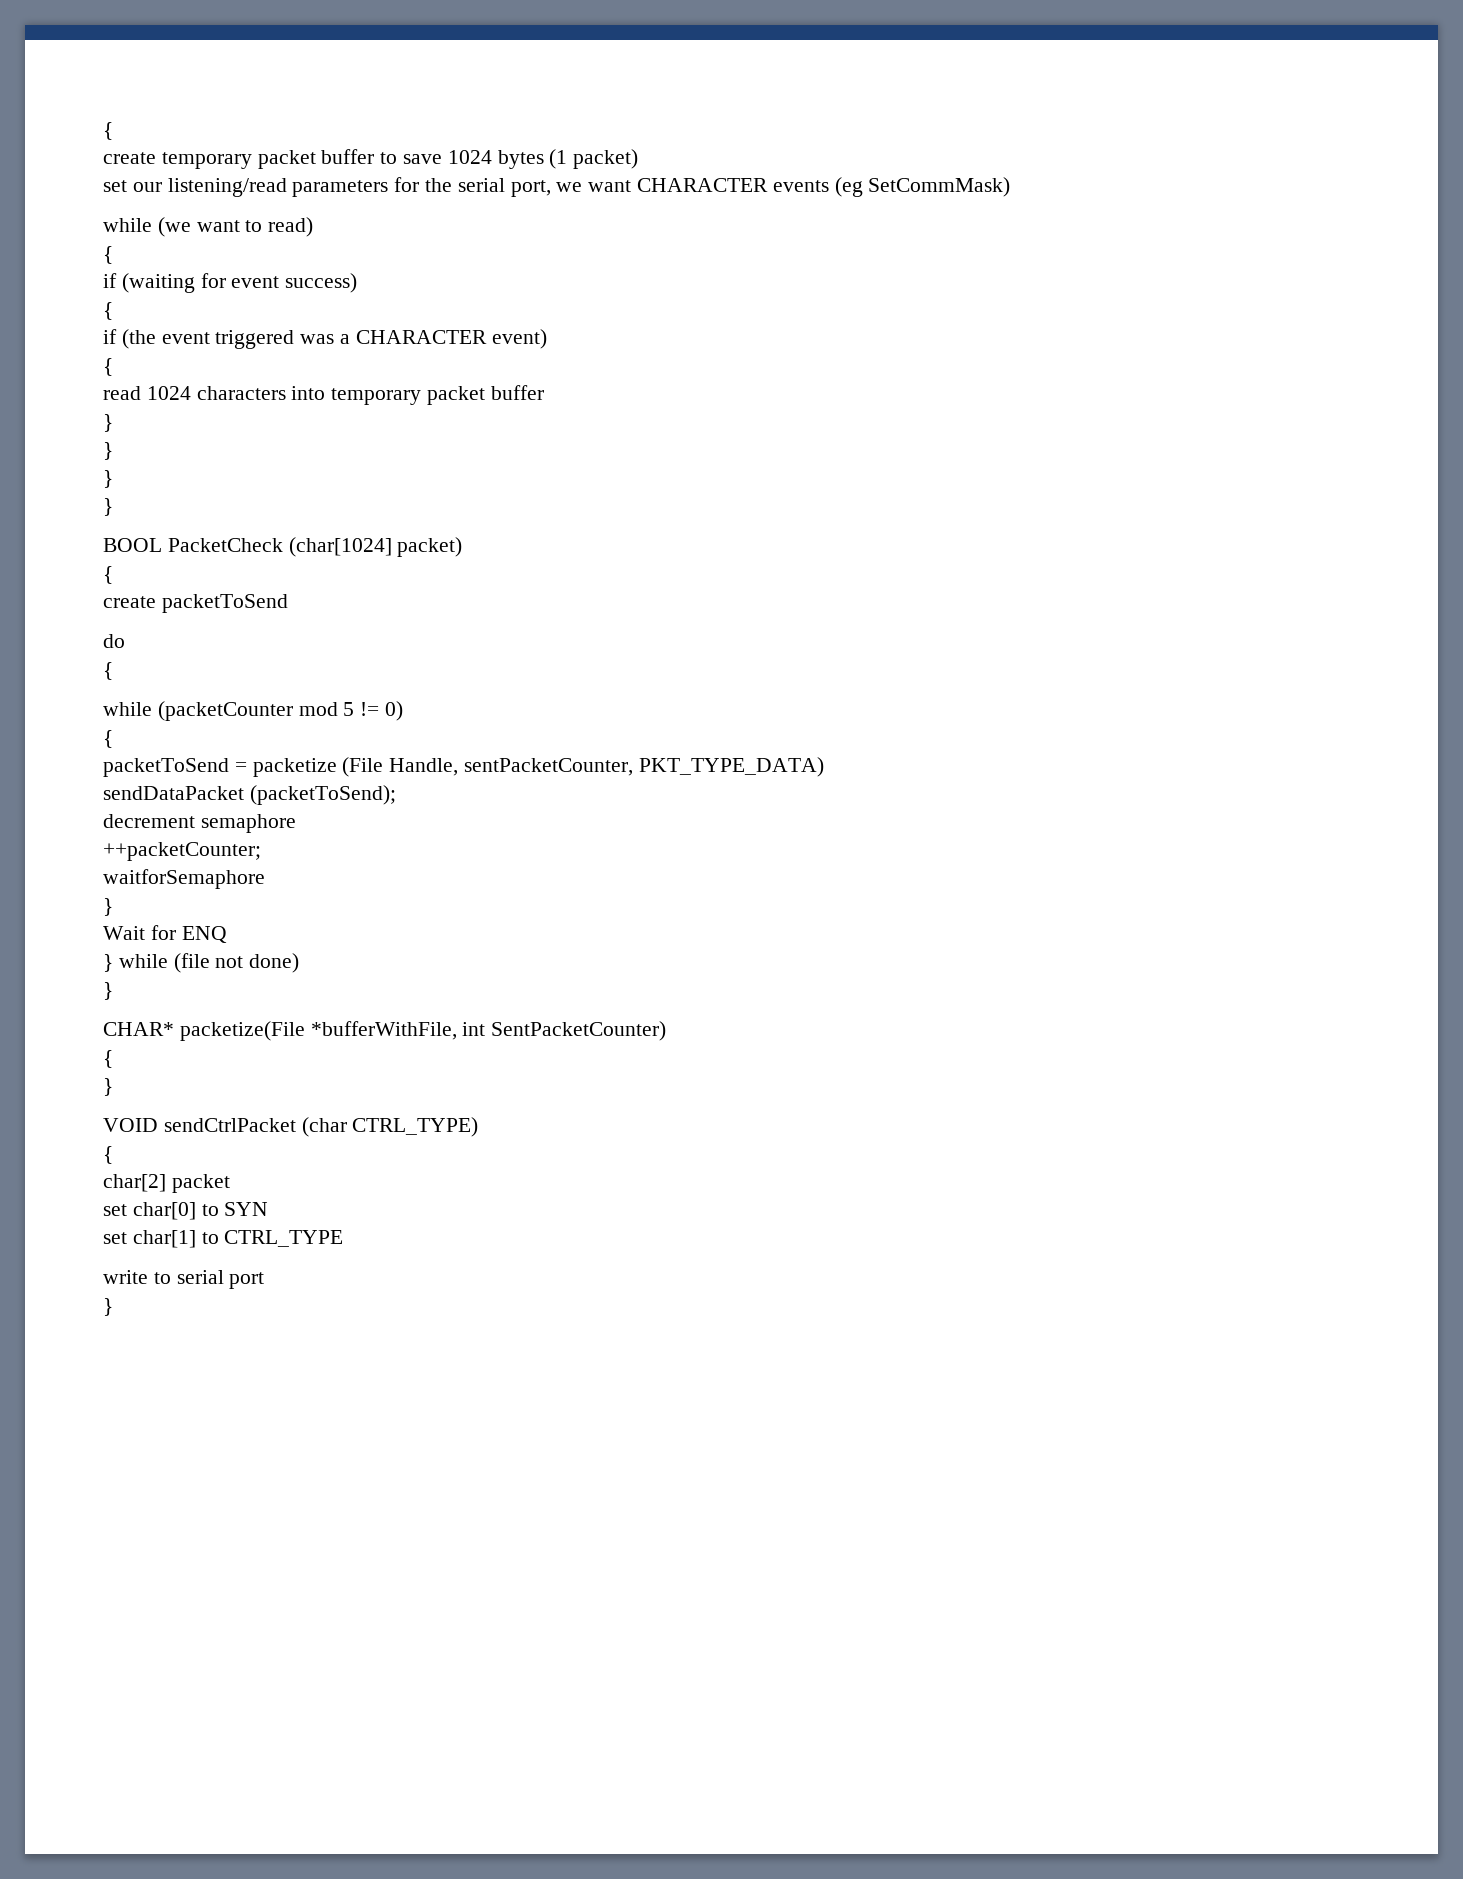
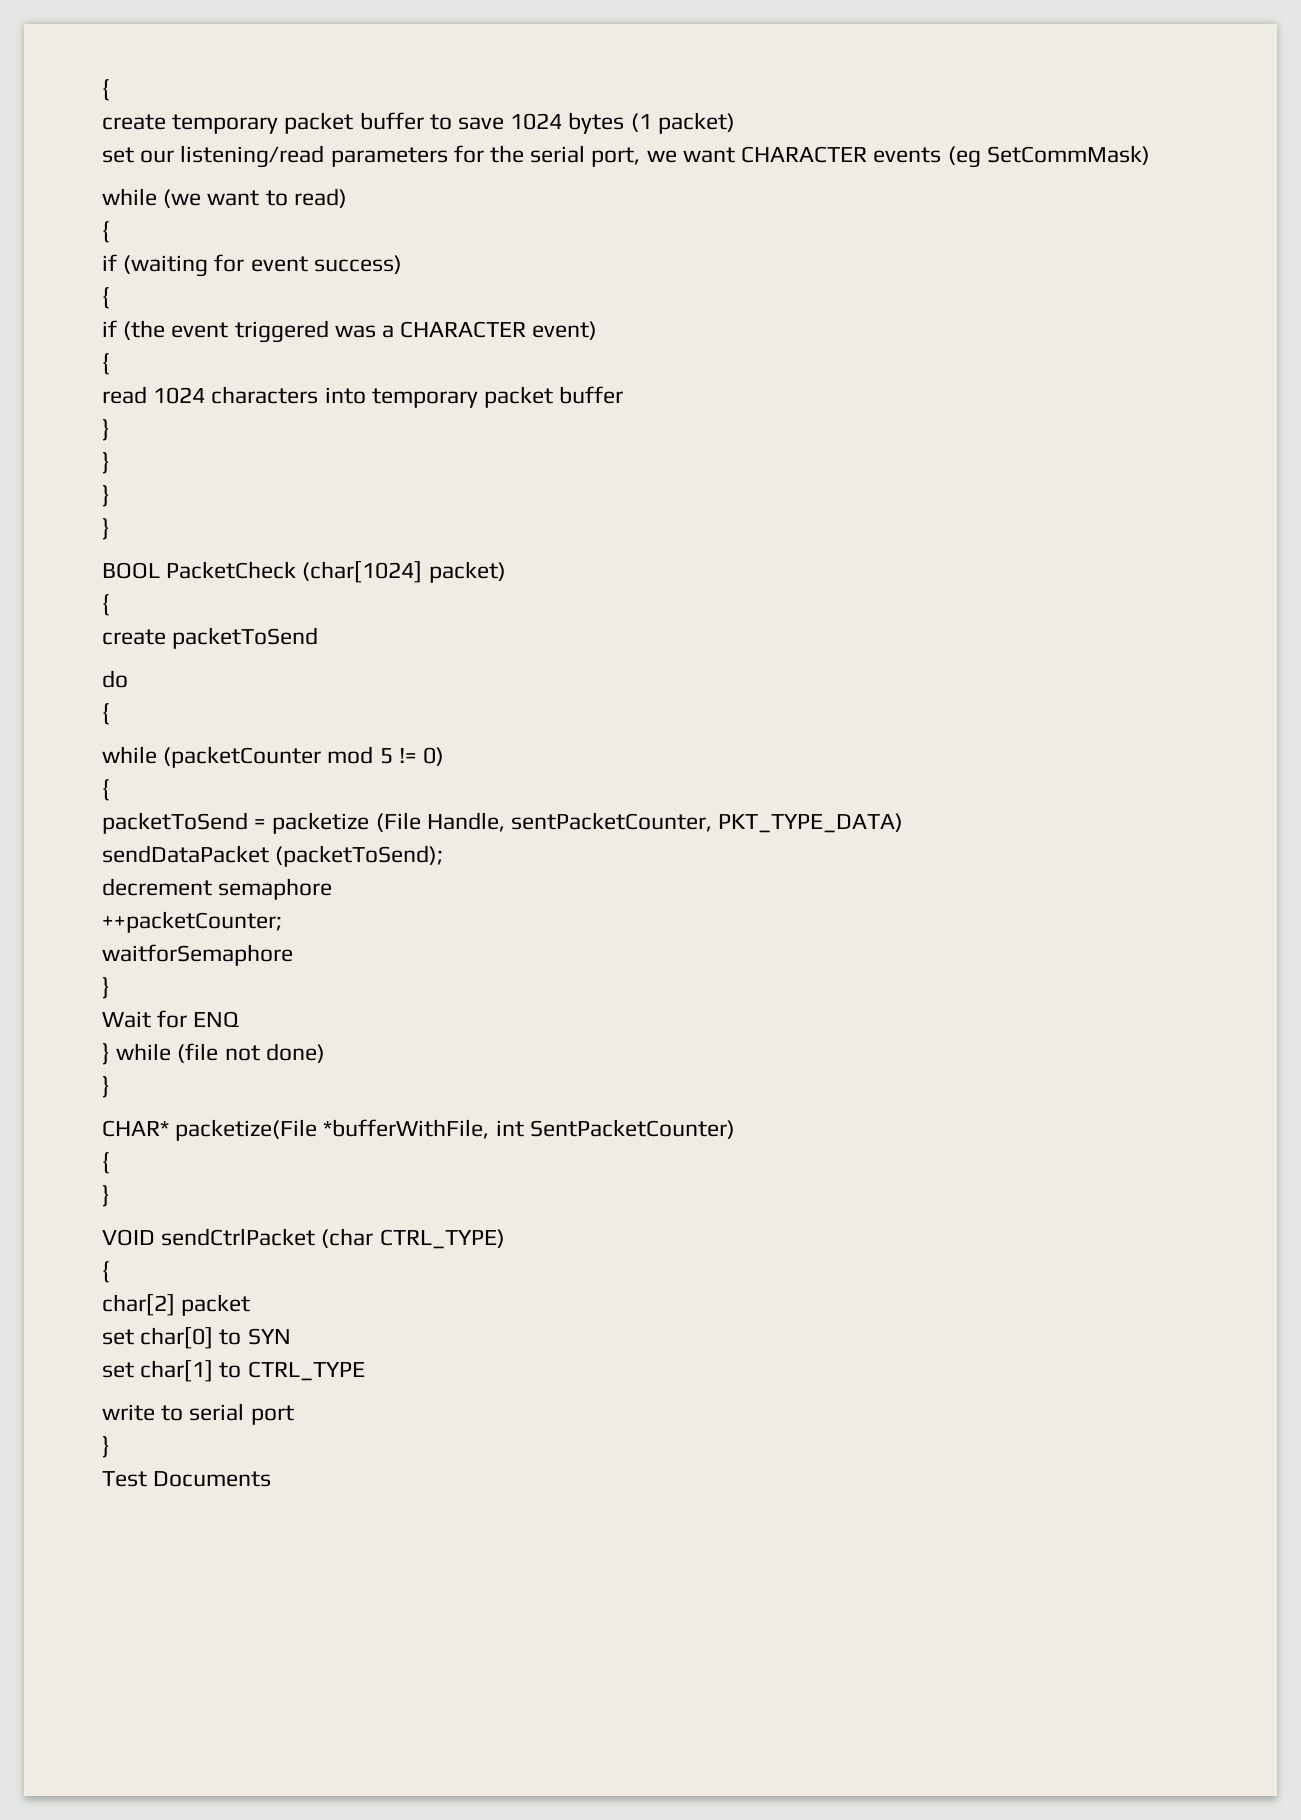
+ Test Documents

